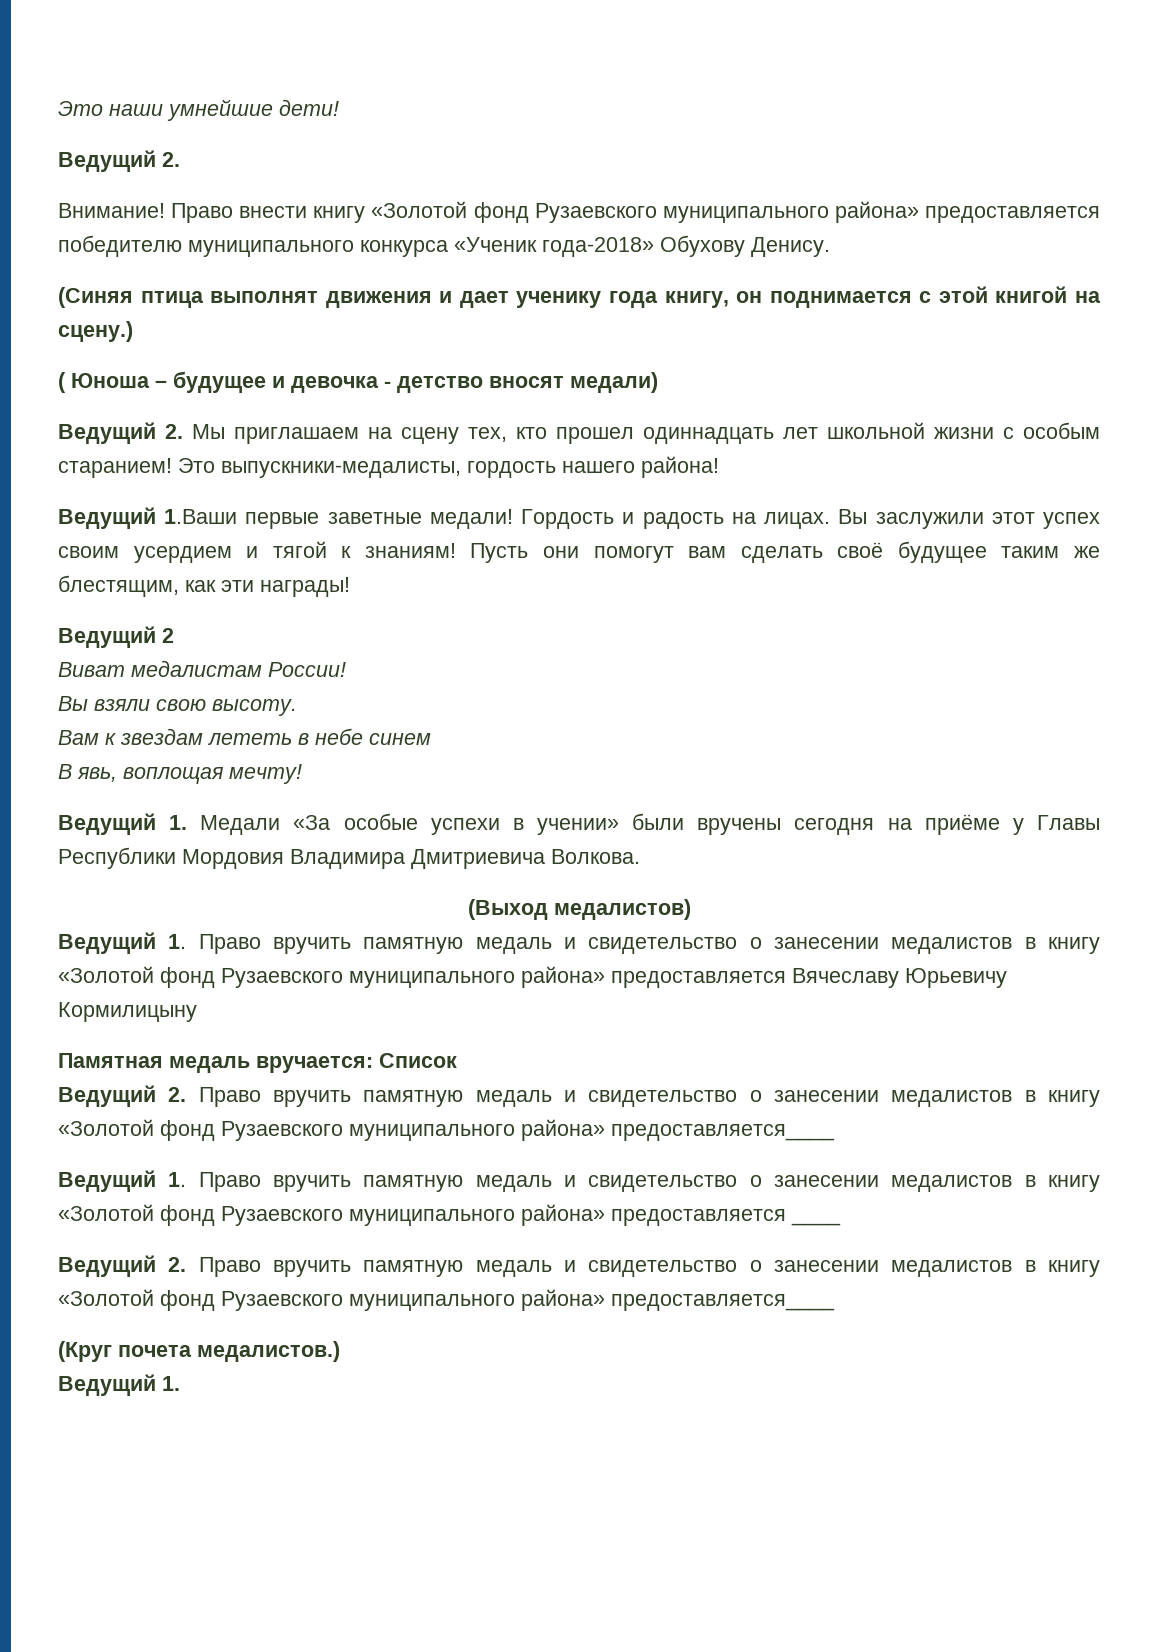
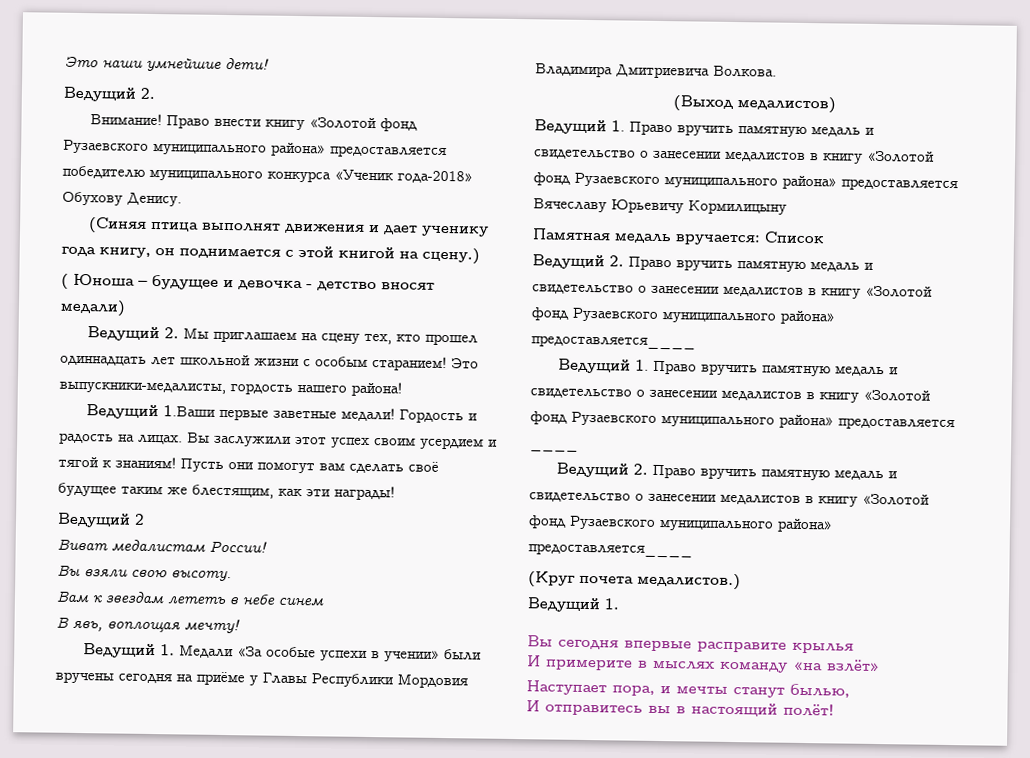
+ Вы сегодня впервые расправите крылья
+ И примерите в мыслях команду «на взлёт»
+ Наступает пора, и мечты станут былью,
+ И отправитесь вы в настоящий полёт!

